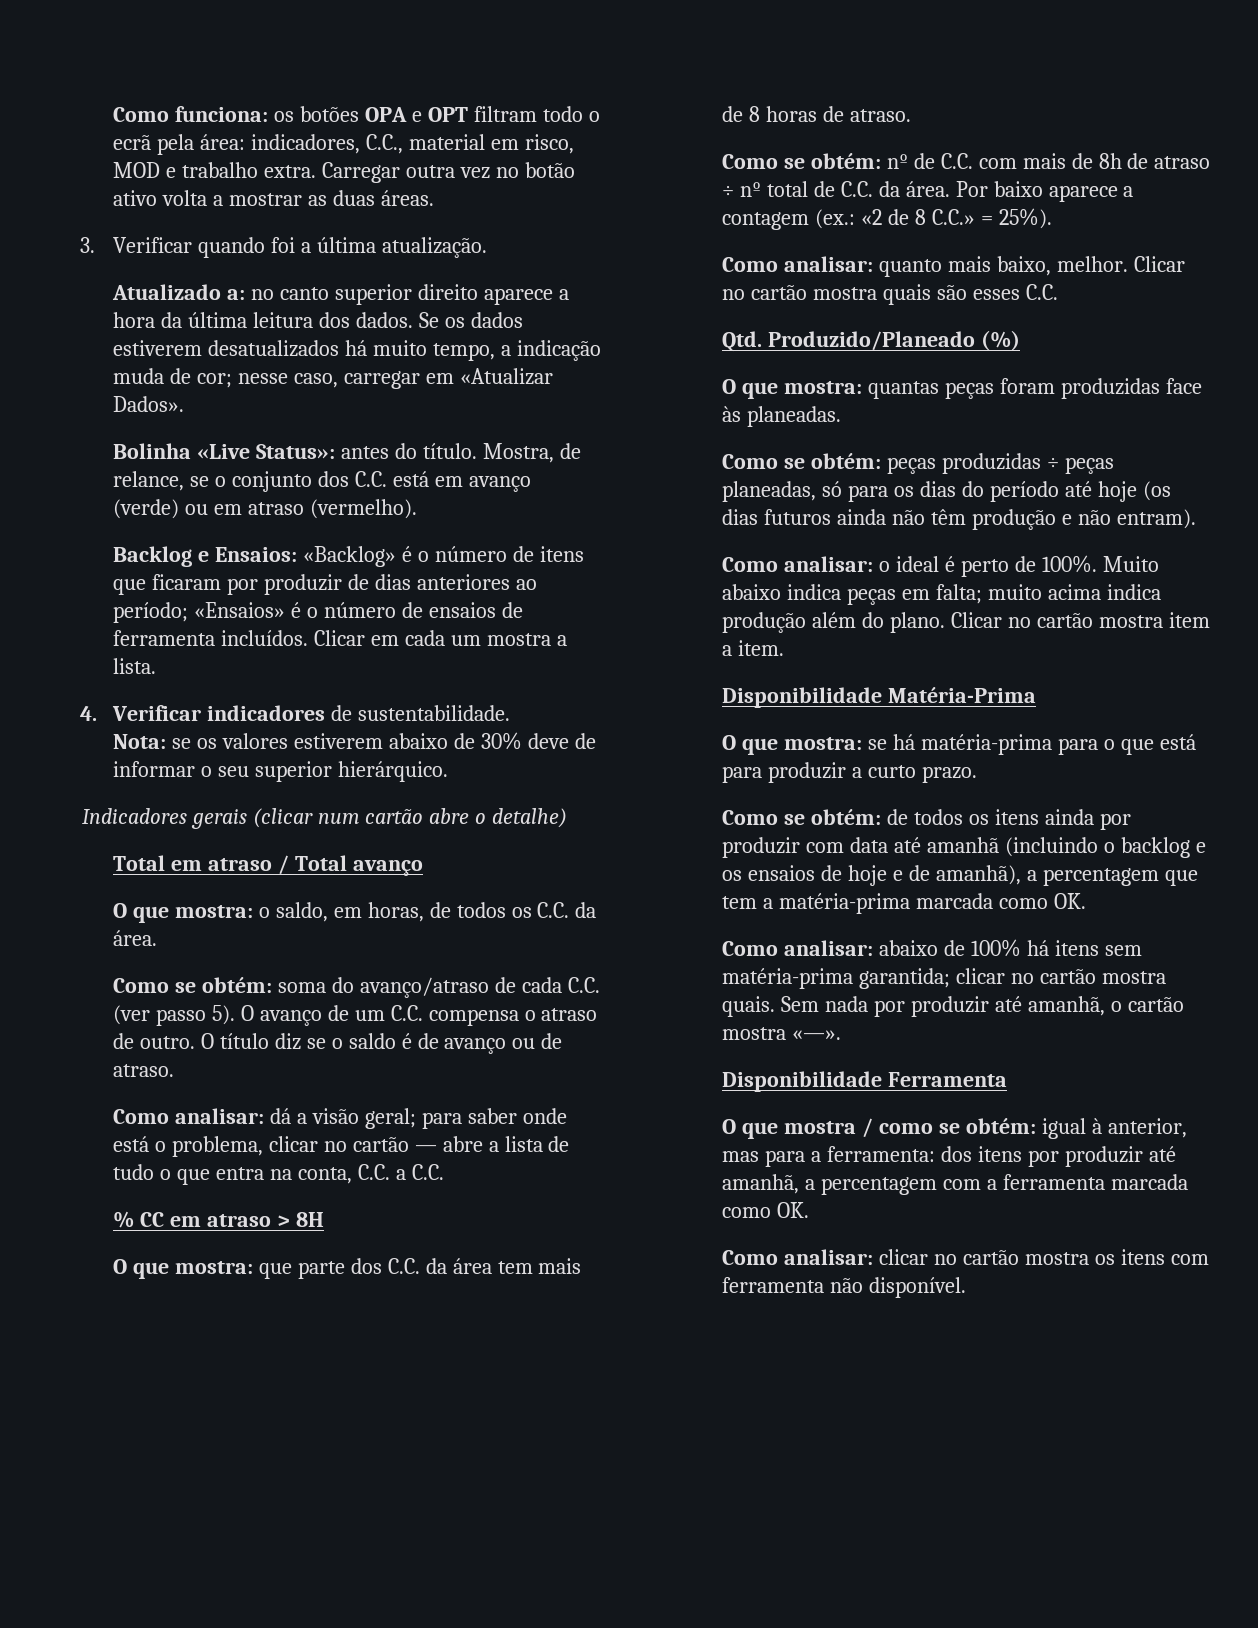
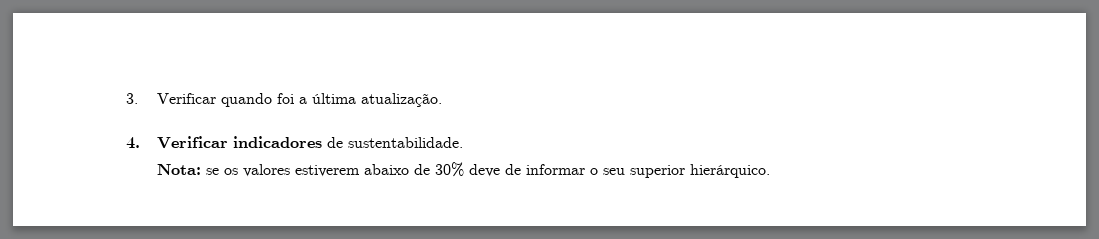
- Como funciona: os botões OPA e OPT filtram todo o ecrã pela área: indicadores, C.C., material em risco, MOD e trabalho extra. Carregar outra vez no botão ativo volta a mostrar as duas áreas.
- Atualizado a: no canto superior direito aparece a hora da última leitura dos dados. Se os dados estiverem desatualizados há muito tempo, a indicação muda de cor; nesse caso, carregar em «Atualizar Dados».
- Bolinha «Live Status»: antes do título. Mostra, de relance, se o conjunto dos C.C. está em avanço (verde) ou em atraso (vermelho).
- Backlog e Ensaios: «Backlog» é o número de itens que ficaram por produzir de dias anteriores ao período; «Ensaios» é o número de ensaios de ferramenta incluídos. Clicar em cada um mostra a lista.
- Indicadores gerais (clicar num cartão abre o detalhe)
- Total em atraso / Total avanço
- O que mostra: o saldo, em horas, de todos os C.C. da área.
- Como se obtém: soma do avanço/atraso de cada C.C. (ver passo 5). O avanço de um C.C. compensa o atraso de outro. O título diz se o saldo é de avanço ou de atraso.
- Como analisar: dá a visão geral; para saber onde está o problema, clicar no cartão — abre a lista de tudo o que entra na conta, C.C. a C.C.
- % CC em atraso > 8H
- O que mostra: que parte dos C.C. da área tem mais de 8 horas de atraso.
- Como se obtém: nº de C.C. com mais de 8h de atraso ÷ nº total de C.C. da área. Por baixo aparece a contagem (ex.: «2 de 8 C.C.» = 25%).
- Como analisar: quanto mais baixo, melhor. Clicar no cartão mostra quais são esses C.C.
- Qtd. Produzido/Planeado (%)
- O que mostra: quantas peças foram produzidas face às planeadas.
- Como se obtém: peças produzidas ÷ peças planeadas, só para os dias do período até hoje (os dias futuros ainda não têm produção e não entram).
- Como analisar: o ideal é perto de 100%. Muito abaixo indica peças em falta; muito acima indica produção além do plano. Clicar no cartão mostra item a item.
- Disponibilidade Matéria-Prima
- O que mostra: se há matéria-prima para o que está para produzir a curto prazo.
- Como se obtém: de todos os itens ainda por produzir com data até amanhã (incluindo o backlog e os ensaios de hoje e de amanhã), a percentagem que tem a matéria-prima marcada como OK.
- Como analisar: abaixo de 100% há itens sem matéria-prima garantida; clicar no cartão mostra quais. Sem nada por produzir até amanhã, o cartão mostra «—».
- Disponibilidade Ferramenta
- O que mostra / como se obtém: igual à anterior, mas para a ferramenta: dos itens por produzir até amanhã, a percentagem com a ferramenta marcada como OK.
- Como analisar: clicar no cartão mostra os itens com ferramenta não disponível.

